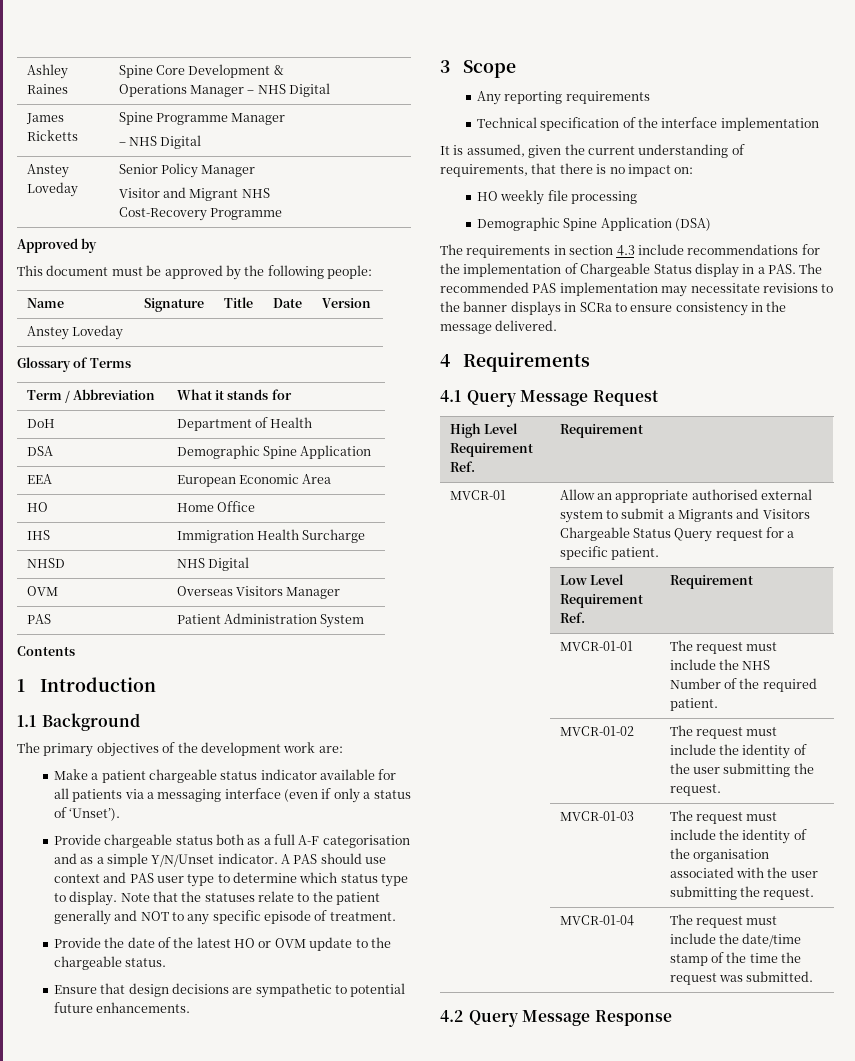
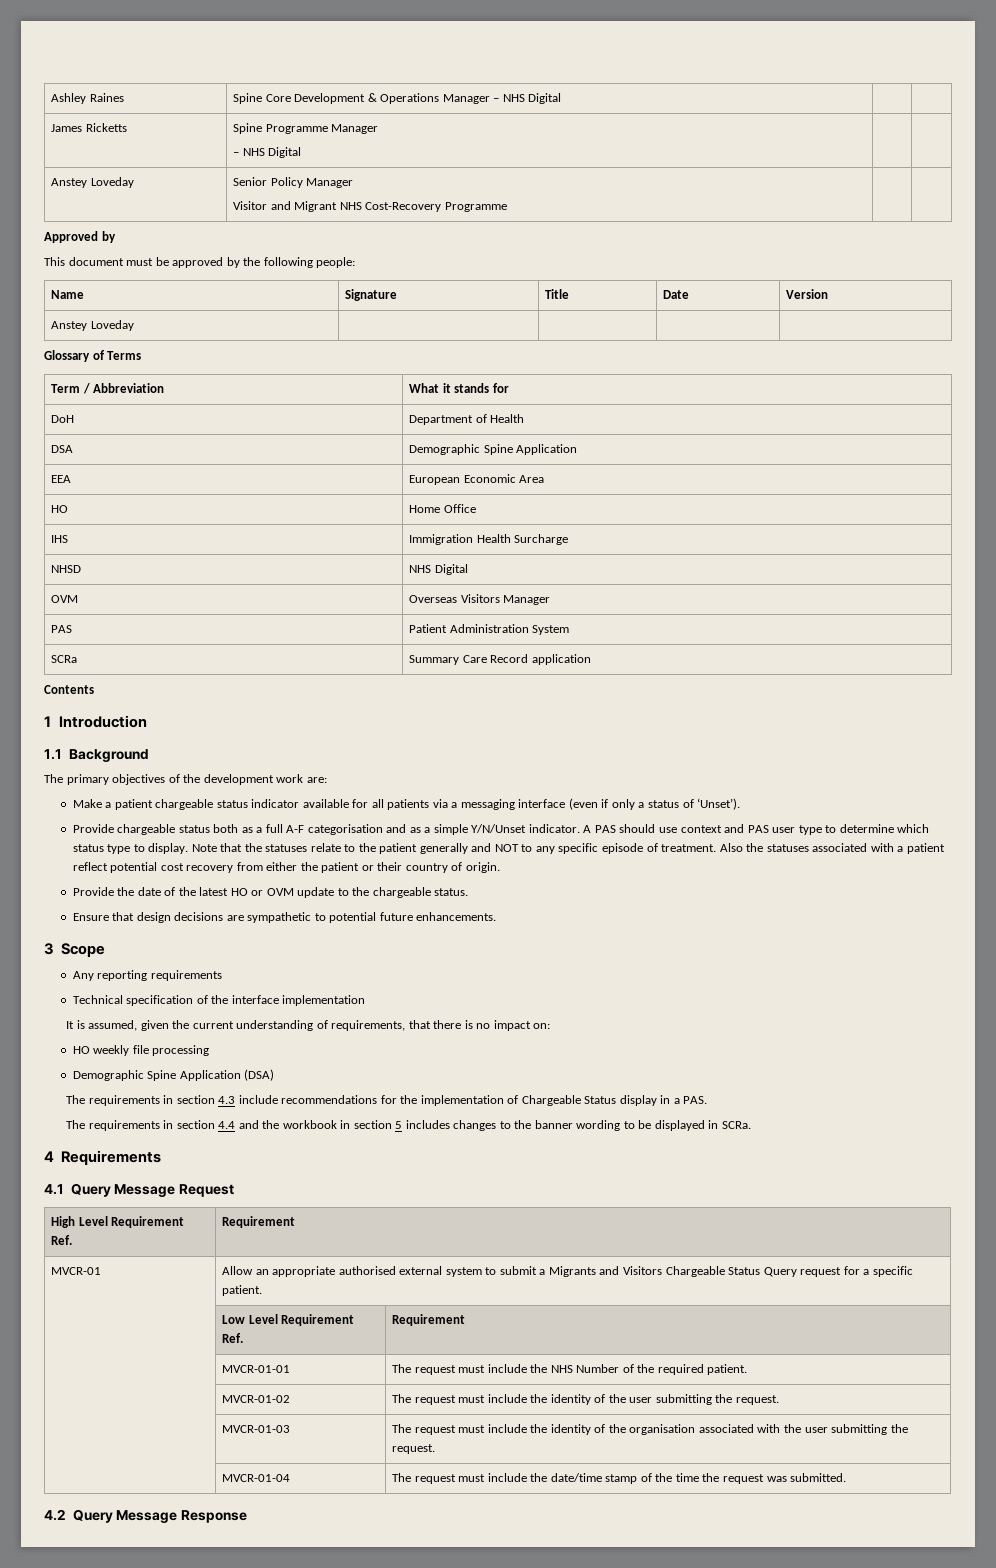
+ SCRa | Summary Care Record application
+ Also the statuses associated with a patient reflect potential cost recovery from either the patient or their country of origin.
- The requirements in section 4.3 include recommendations for the implementation of Chargeable Status display in a PAS. The recommended PAS implementation may necessitate revisions to the banner displays in SCRa to ensure consistency in the message delivered.
+ The requirements in section 4.3 include recommendations for the implementation of Chargeable Status display in a PAS.
+ The requirements in section 4.4 and the workbook in section 5 includes changes to the banner wording to be displayed in SCRa.

